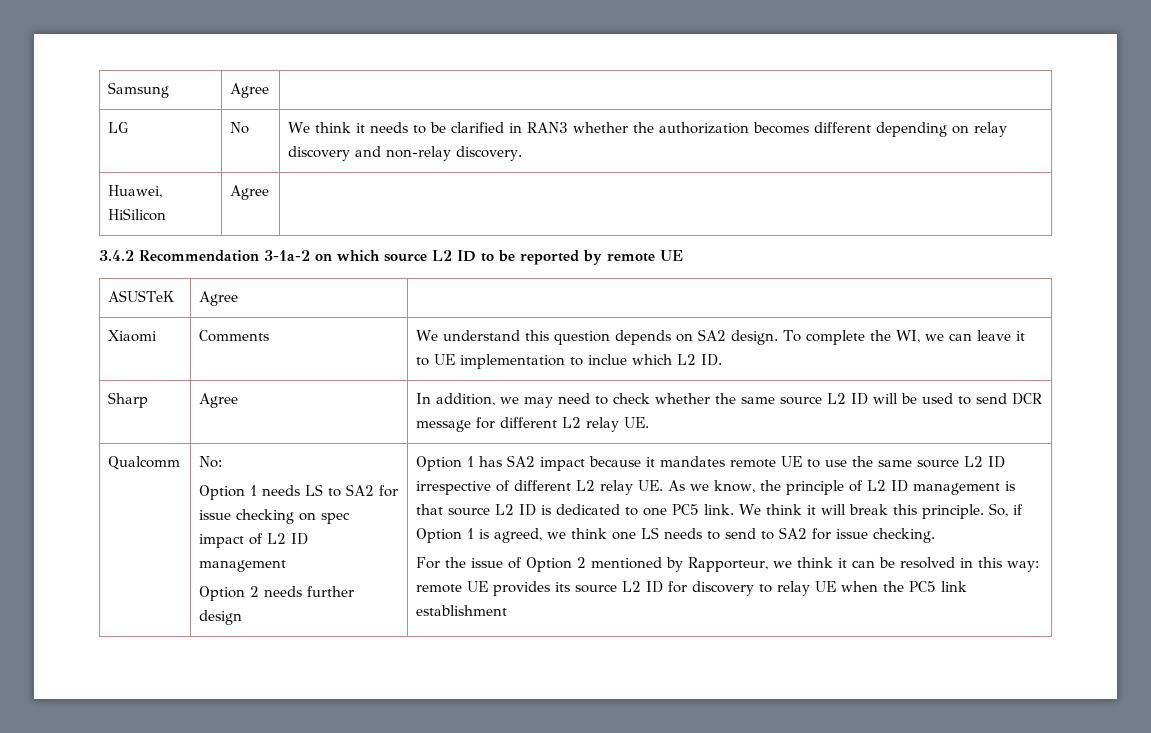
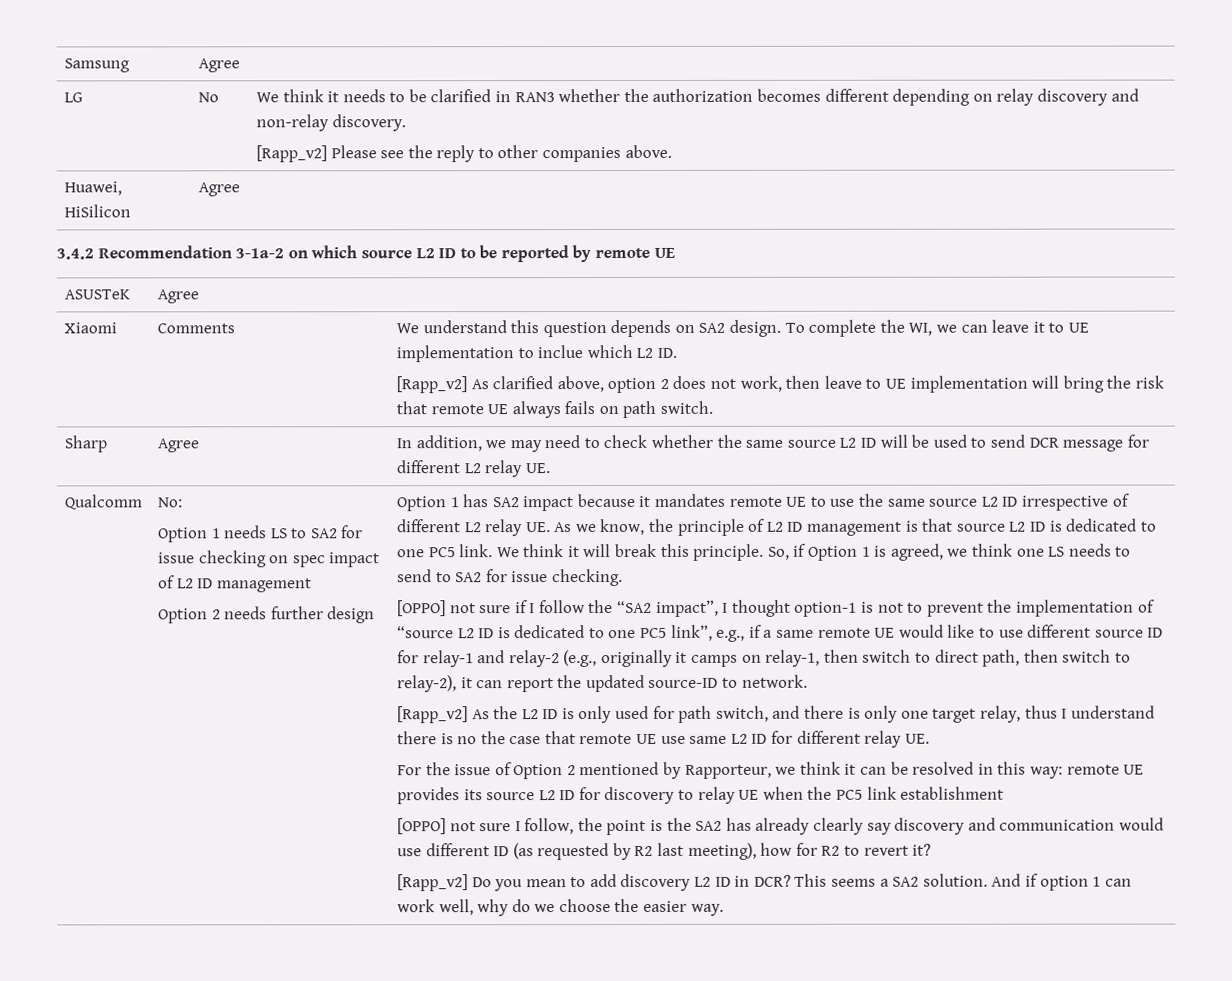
  LG | No | We think it needs to be clarified in RAN3 whether the authorization becomes different depending on relay discovery and non-relay discovery.
+ [Rapp_v2] Please see the reply to other companies above.
+ [Rapp_v2] As clarified above, option 2 does not work, then leave to UE implementation will bring the risk that remote UE always fails on path switch.
+ [OPPO] not sure if I follow the “SA2 impact”, I thought option-1 is not to prevent the implementation of “source L2 ID is dedicated to one PC5 link”, e.g., if a same remote UE would like to use different source ID for relay-1 and relay-2 (e.g., originally it camps on relay-1, then switch to direct path, then switch to relay-2), it can report the updated source-ID to network.
+ [Rapp_v2] As the L2 ID is only used for path switch, and there is only one target relay, thus I understand there is no the case that remote UE use same L2 ID for different relay UE.
+ [OPPO] not sure I follow, the point is the SA2 has already clearly say discovery and communication would use different ID (as requested by R2 last meeting), how for R2 to revert it?
+ [Rapp_v2] Do you mean to add discovery L2 ID in DCR? This seems a SA2 solution. And if option 1 can work well, why do we choose the easier way.

